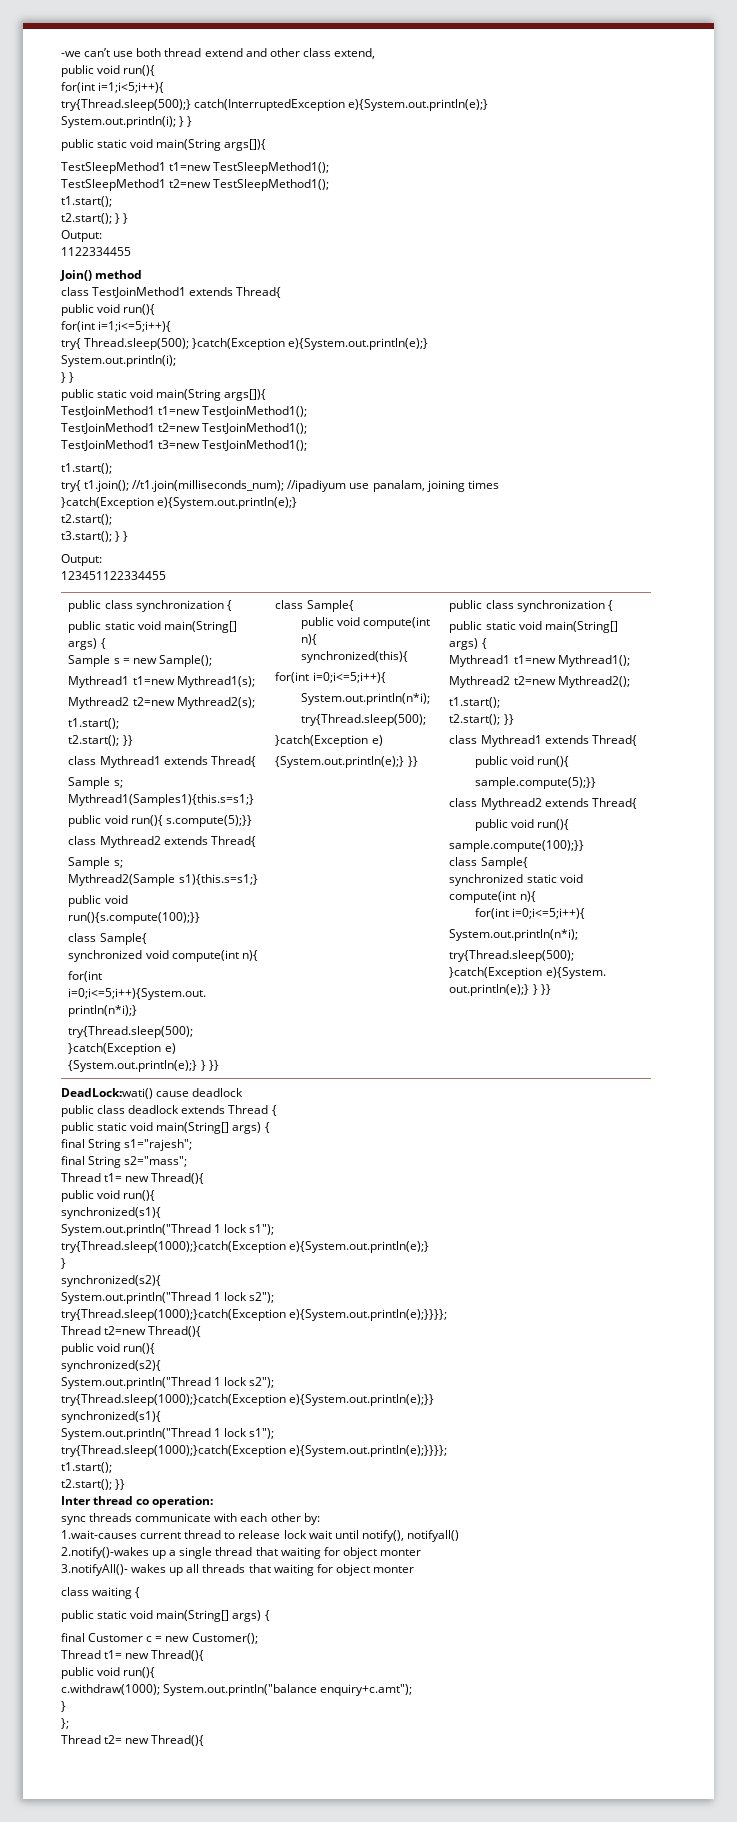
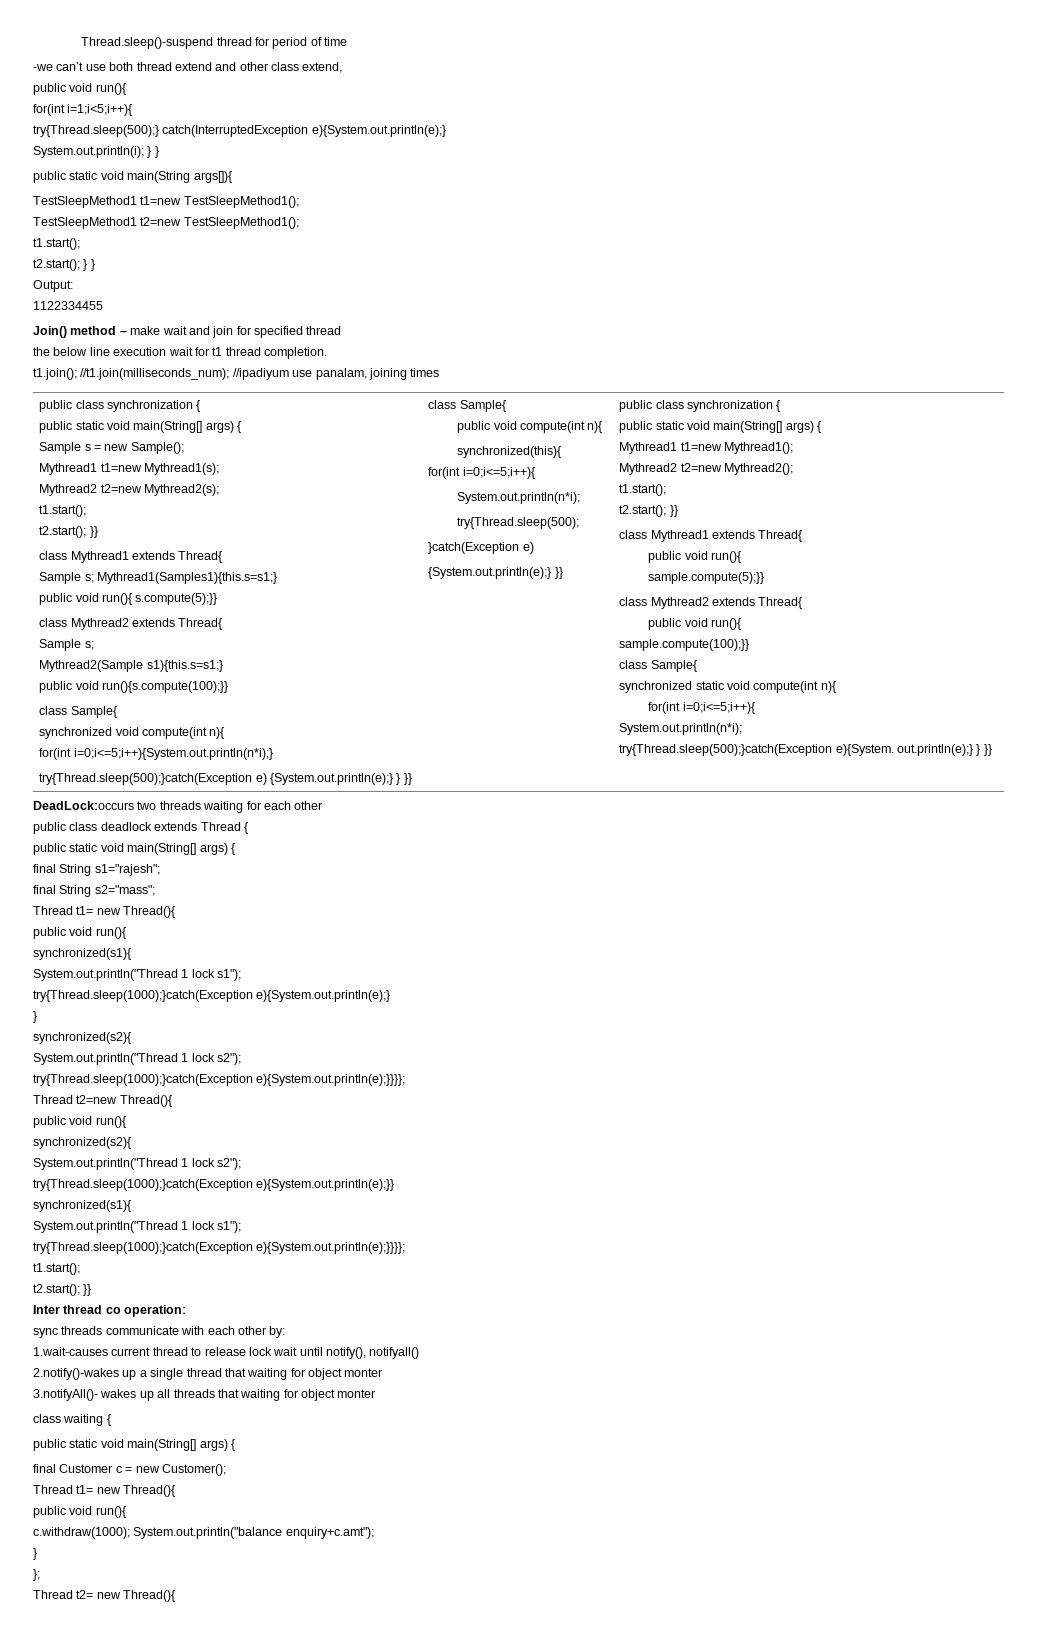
+ Thread.sleep()-suspend thread for period of time
- Join() method
- class TestJoinMethod1 extends Thread{
- public void run(){
- for(int i=1;i<=5;i++){
- try{ Thread.sleep(500); }catch(Exception e){System.out.println(e);}
- System.out.println(i);
- } }
- public static void main(String args[]){
- TestJoinMethod1 t1=new TestJoinMethod1();
- TestJoinMethod1 t2=new TestJoinMethod1();
- TestJoinMethod1 t3=new TestJoinMethod1();
- t1.start();
- try{ t1.join(); //t1.join(milliseconds_num); //ipadiyum use panalam, joining times
- }catch(Exception e){System.out.println(e);}
- t2.start();
- t3.start(); } }
- Output:
- 123451122334455
+ Join() method – make wait and join for specified thread
+ the below line execution wait for t1 thread completion.
+ t1.join(); //t1.join(milliseconds_num); //ipadiyum use panalam, joining times
- DeadLock:wati() cause deadlock
+ DeadLock:occurs two threads waiting for each other

